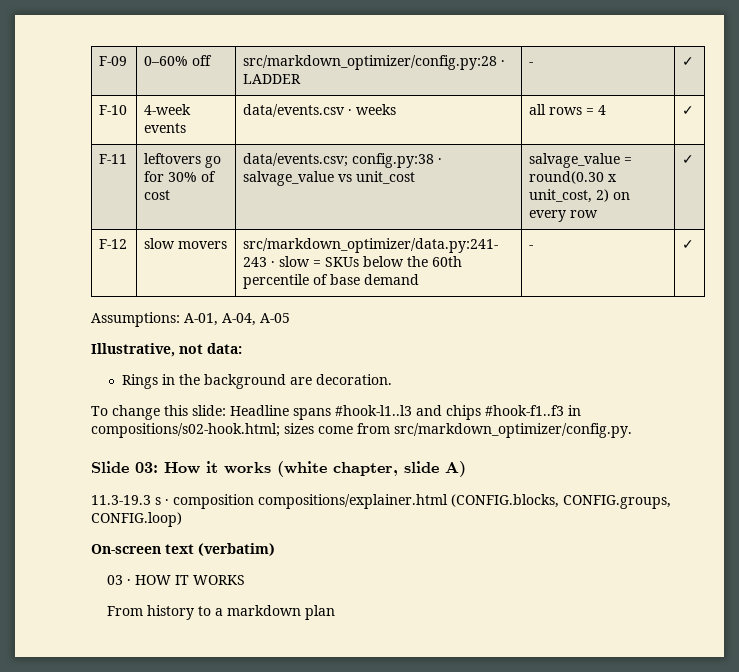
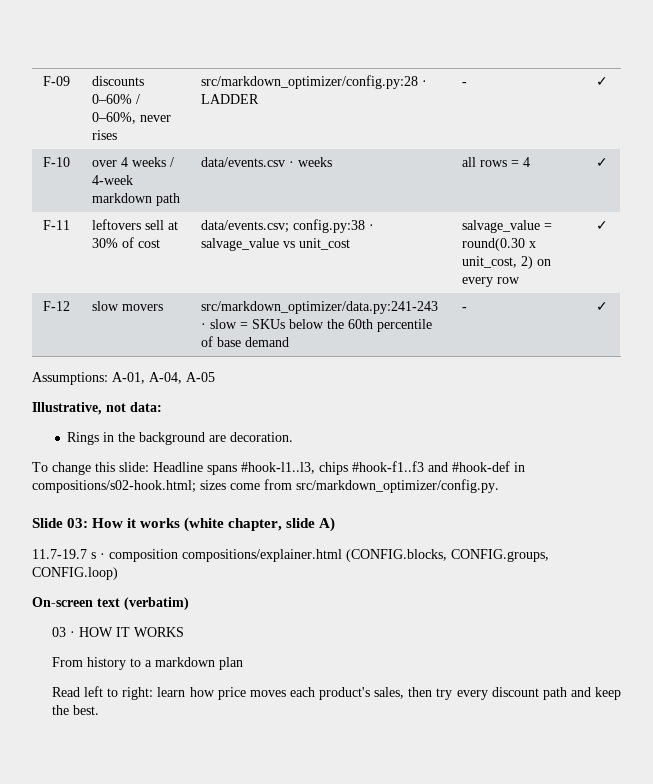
- F-09 | 0–60% off | src/markdown_optimizer/config.py:28 · LADDER | - | ✓
+ F-09 | discounts 0–60% / 0–60%, never rises | src/markdown_optimizer/config.py:28 · LADDER | - | ✓
- F-10 | 4-week events | data/events.csv · weeks | all rows = 4 | ✓
+ F-10 | over 4 weeks / 4-week markdown path | data/events.csv · weeks | all rows = 4 | ✓
- F-11 | leftovers go for 30% of cost | data/events.csv; config.py:38 · salvage_value vs unit_cost | salvage_value = round(0.30 x unit_cost, 2) on every row | ✓
+ F-11 | leftovers sell at 30% of cost | data/events.csv; config.py:38 · salvage_value vs unit_cost | salvage_value = round(0.30 x unit_cost, 2) on every row | ✓
- To change this slide: Headline spans #hook-l1..l3 and chips #hook-f1..f3 in compositions/s02-hook.html; sizes come from src/markdown_optimizer/config.py.
+ To change this slide: Headline spans #hook-l1..l3, chips #hook-f1..f3 and #hook-def in compositions/s02-hook.html; sizes come from src/markdown_optimizer/config.py.
- 11.3-19.3 s · composition compositions/explainer.html (CONFIG.blocks, CONFIG.groups, CONFIG.loop)
+ 11.7-19.7 s · composition compositions/explainer.html (CONFIG.blocks, CONFIG.groups, CONFIG.loop)
+ Read left to right: learn how price moves each product's sales, then try every discount path and keep the best.

